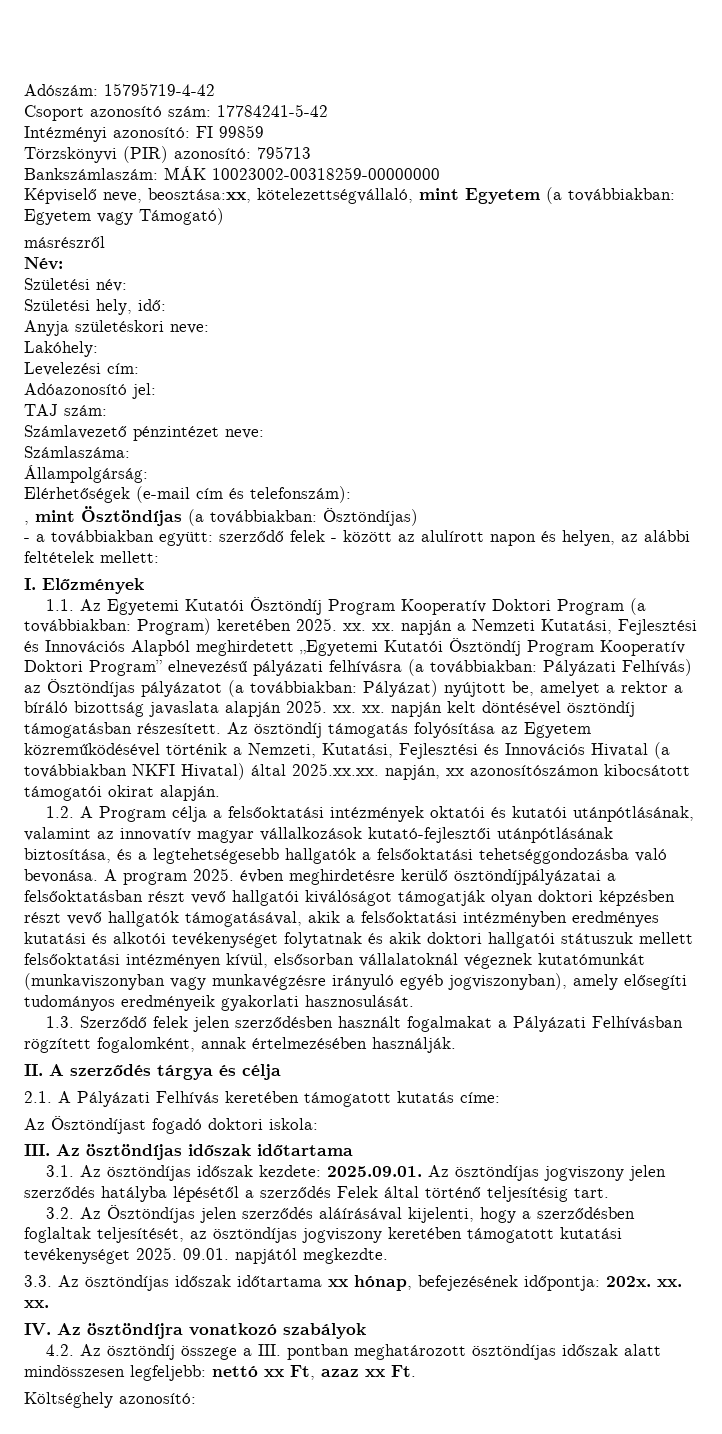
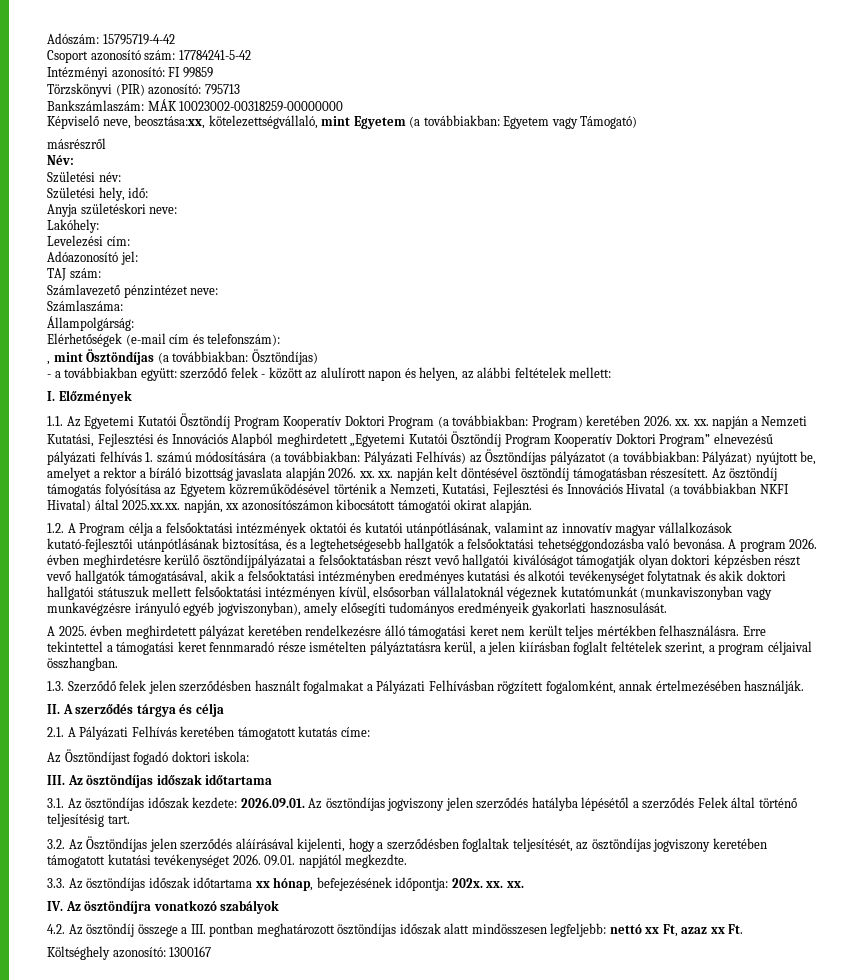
- Program) keretében 2025. xx. xx. napján a Nemzeti Kutatási, Fejlesztési és Innovációs Alapból meghirdetett „Egyetemi Kutatói Ösztöndíj Program Kooperatív Doktori Program” elnevezésű pályázati felhívásra (a továbbiakban:
+ Program) keretében 2026. xx. xx. napján a Nemzeti Kutatási, Fejlesztési és Innovációs Alapból meghirdetett „Egyetemi Kutatói Ösztöndíj Program Kooperatív Doktori Program” elnevezésű pályázati felhívás 1. számú módosítására (a továbbiakban:
- Pályázat) nyújtott be, amelyet a rektor a bíráló bizottság javaslata alapján 2025. xx. xx. napján kelt döntésével ösztöndíj támogatásban részesített.
+ Pályázat) nyújtott be, amelyet a rektor a bíráló bizottság javaslata alapján 2026. xx. xx. napján kelt döntésével ösztöndíj támogatásban részesített.
- A program 2025. évben meghirdetésre kerülő ösztöndíjpályázatai a felsőoktatásban részt vevő hallgatói kiválóságot támogatják olyan doktori képzésben részt vevő hallgatók támogatásával, akik a felsőoktatási intézményben eredményes kutatási és alkotói tevékenységet folytatnak és akik doktori hallgatói státuszuk mellett felsőoktatási intézményen kívül, elsősorban vállalatoknál végeznek kutatómunkát (munkaviszonyban vagy munkavégzésre irányuló egyéb jogviszonyban), amely elősegíti tudományos eredményeik gyakorlati hasznosulását.
+ A program 2026. évben meghirdetésre kerülő ösztöndíjpályázatai a felsőoktatásban részt vevő hallgatói kiválóságot támogatják olyan doktori képzésben részt vevő hallgatók támogatásával, akik a felsőoktatási intézményben eredményes kutatási és alkotói tevékenységet folytatnak és akik doktori hallgatói státuszuk mellett felsőoktatási intézményen kívül, elsősorban vállalatoknál végeznek kutatómunkát (munkaviszonyban vagy munkavégzésre irányuló egyéb jogviszonyban), amely elősegíti tudományos eredményeik gyakorlati hasznosulását.
+ A 2025. évben meghirdetett pályázat keretében rendelkezésre álló támogatási keret nem került teljes mértékben felhasználásra. Erre tekintettel a támogatási keret fennmaradó része ismételten pályáztatásra kerül, a jelen kiírásban foglalt feltételek szerint, a program céljaival összhangban.
- 3.1. Az ösztöndíjas időszak kezdete: 2025.09.01. Az ösztöndíjas jogviszony jelen szerződés hatályba lépésétől a szerződés Felek által történő teljesítésig tart.
+ 3.1. Az ösztöndíjas időszak kezdete: 2026.09.01. Az ösztöndíjas jogviszony jelen szerződés hatályba lépésétől a szerződés Felek által történő teljesítésig tart.
- 3.2. Az Ösztöndíjas jelen szerződés aláírásával kijelenti, hogy a szerződésben foglaltak teljesítését, az ösztöndíjas jogviszony keretében támogatott kutatási tevékenységet 2025.
+ 3.2. Az Ösztöndíjas jelen szerződés aláírásával kijelenti, hogy a szerződésben foglaltak teljesítését, az ösztöndíjas jogviszony keretében támogatott kutatási tevékenységet 2026.
- Költséghely azonosító:
+ Költséghely azonosító: 1300167

